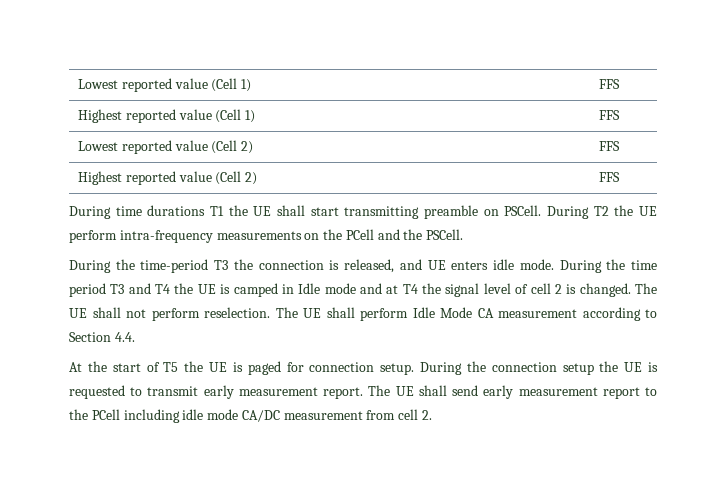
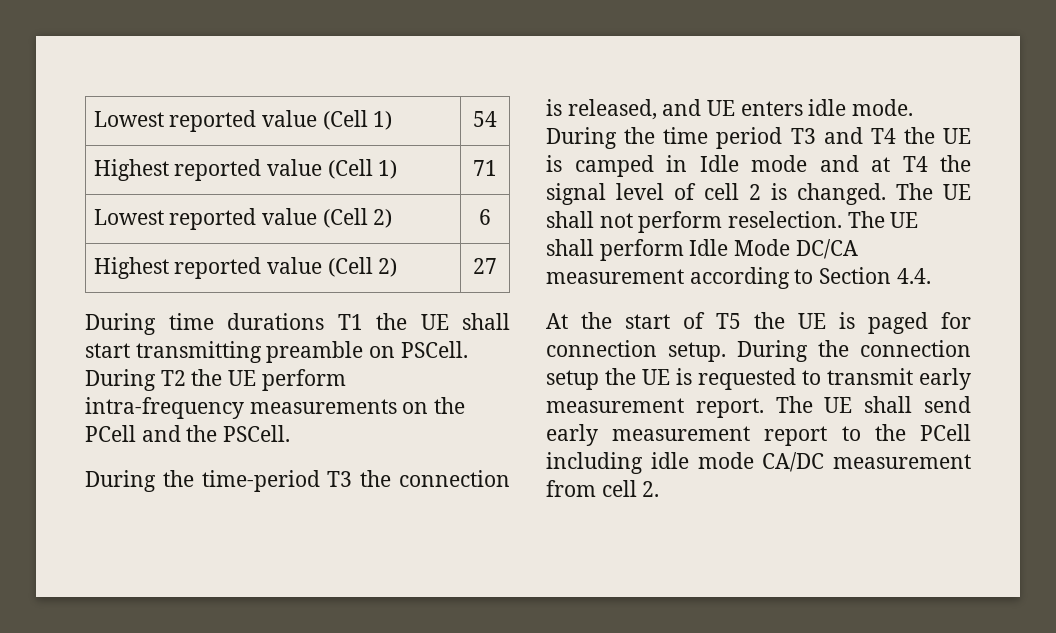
- Lowest reported value (Cell 1) | FFS
+ Lowest reported value (Cell 1) | 54
- Highest reported value (Cell 1) | FFS
+ Highest reported value (Cell 1) | 71
- Lowest reported value (Cell 2) | FFS
+ Lowest reported value (Cell 2) | 6
- Highest reported value (Cell 2) | FFS
+ Highest reported value (Cell 2) | 27
- The UE shall perform Idle Mode CA measurement according to Section 4.4.
+ The UE shall perform Idle Mode DC/CA measurement according to Section 4.4.

